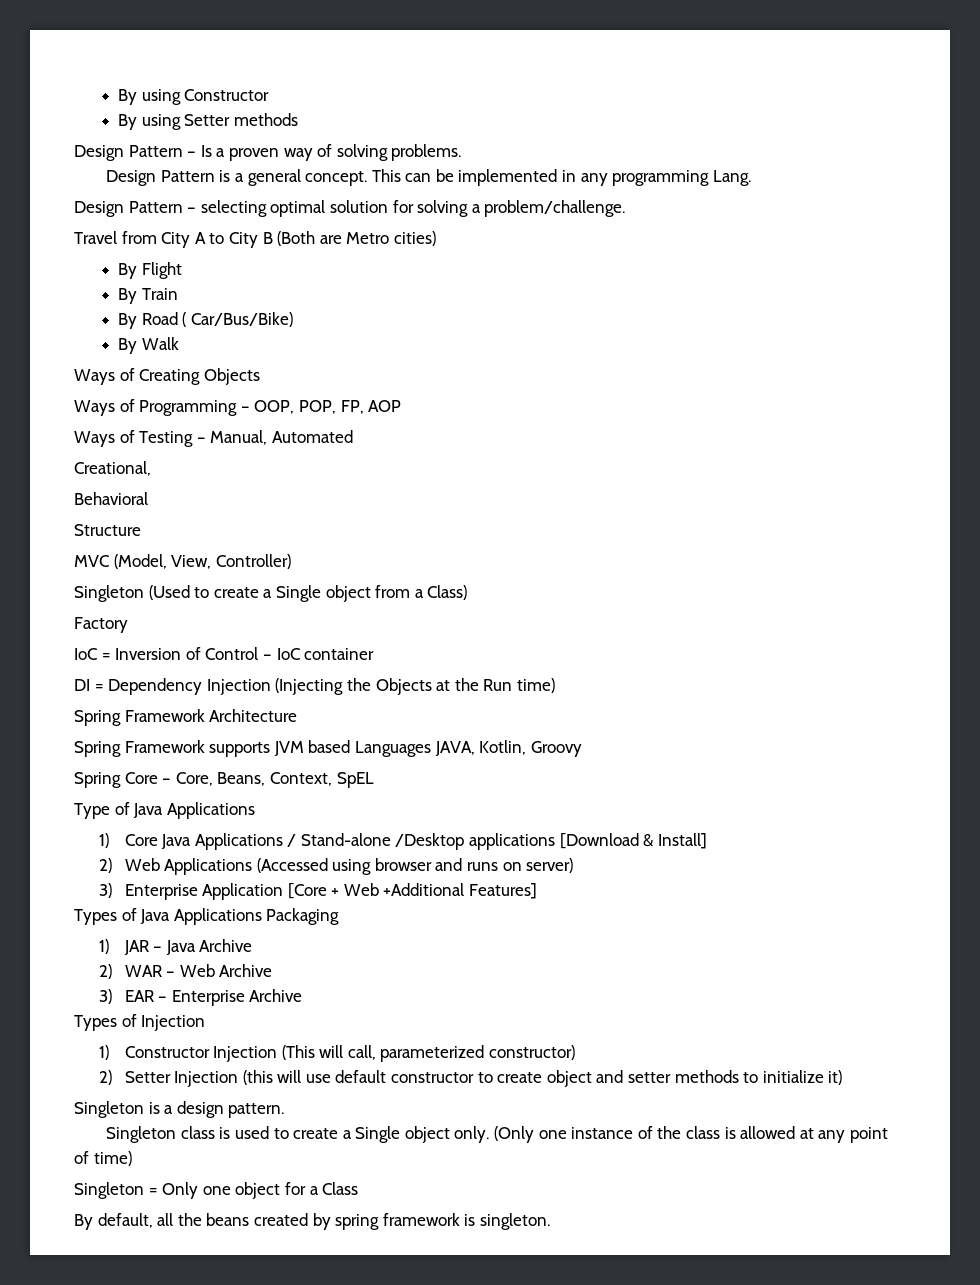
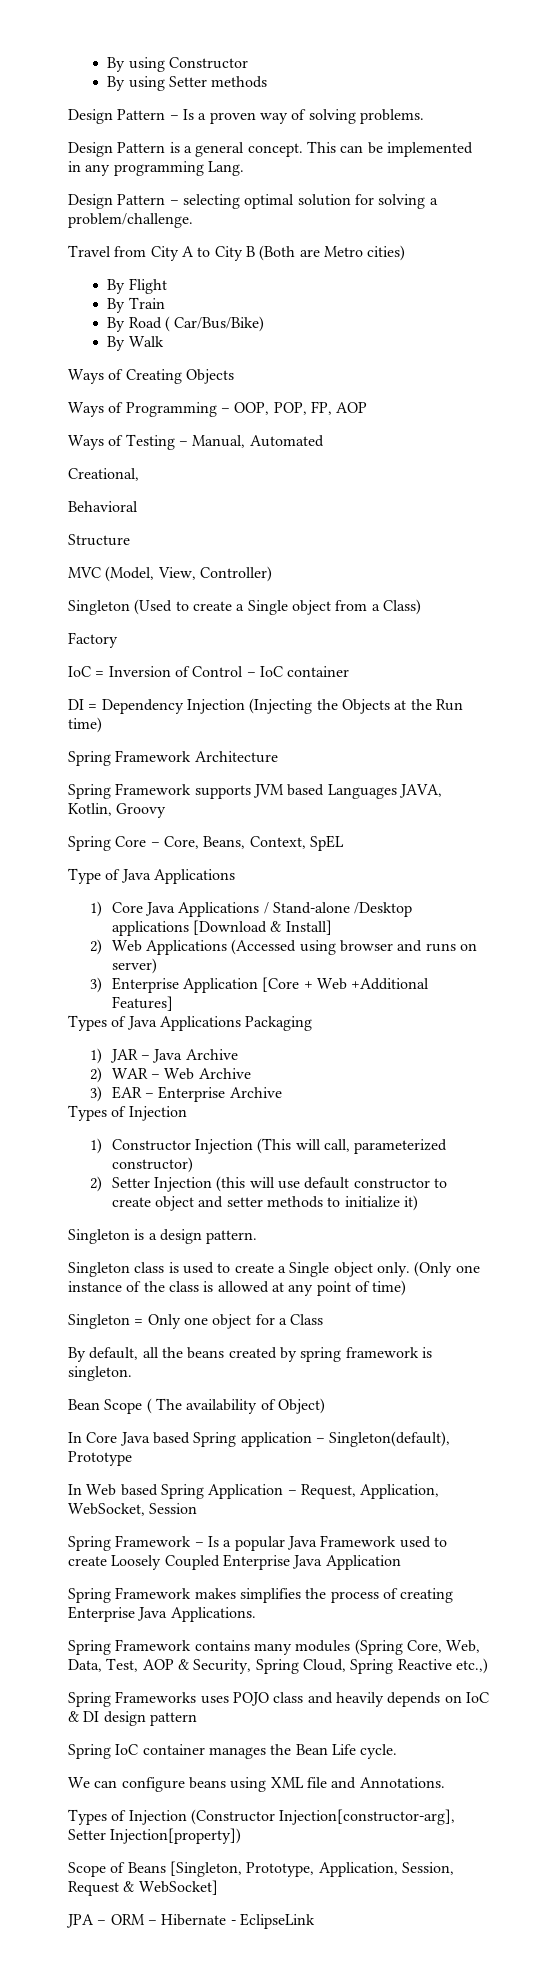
+ Bean Scope ( The availability of Object)
+ In Core Java based Spring application – Singleton(default), Prototype
+ In Web based Spring Application – Request, Application, WebSocket, Session
+ Spring Framework – Is a popular Java Framework used to create Loosely Coupled Enterprise Java Application
+ Spring Framework makes simplifies the process of creating Enterprise Java Applications.
+ Spring Framework contains many modules (Spring Core, Web, Data, Test, AOP & Security, Spring Cloud, Spring Reactive etc.,)
+ Spring Frameworks uses POJO class and heavily depends on IoC & DI design pattern
+ Spring IoC container manages the Bean Life cycle.
+ We can configure beans using XML file and Annotations.
+ Types of Injection (Constructor Injection[constructor-arg], Setter Injection[property])
+ Scope of Beans [Singleton, Prototype, Application, Session, Request & WebSocket]
+ JPA – ORM – Hibernate - EclipseLink

